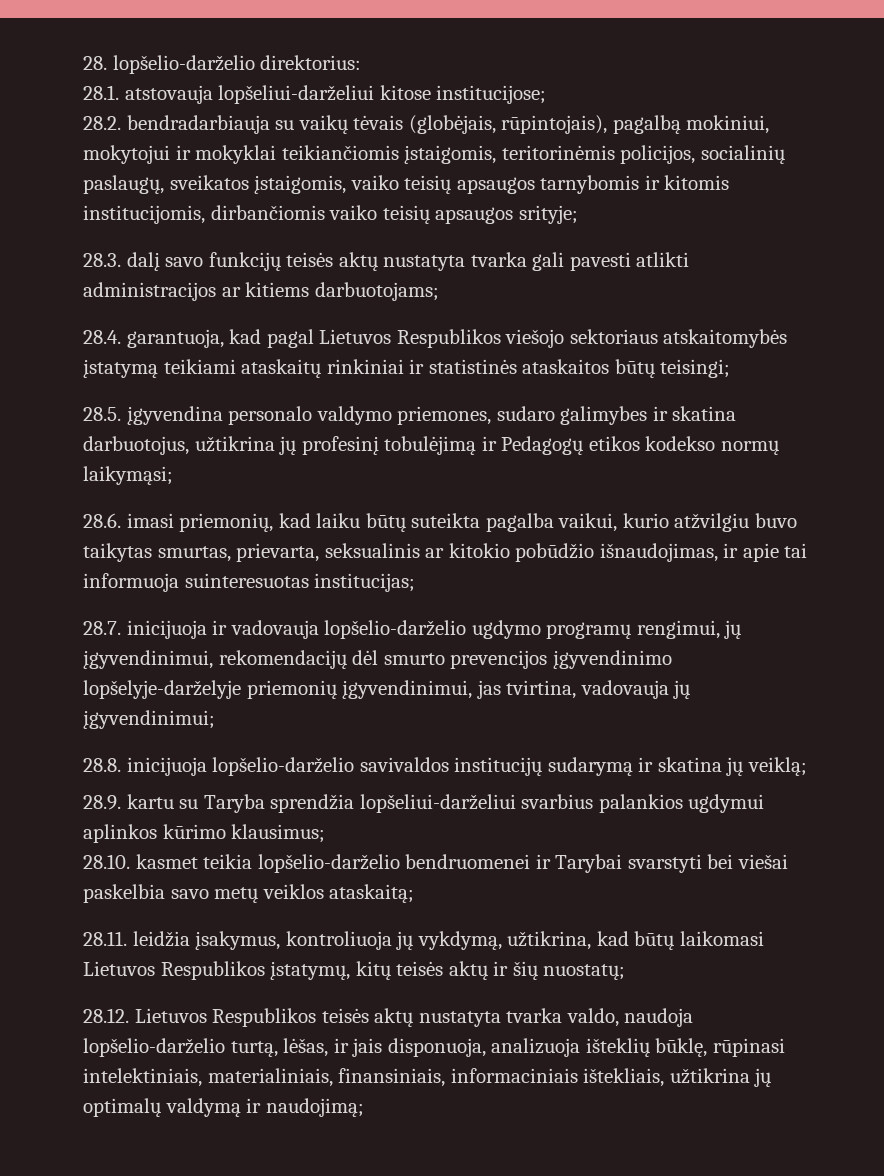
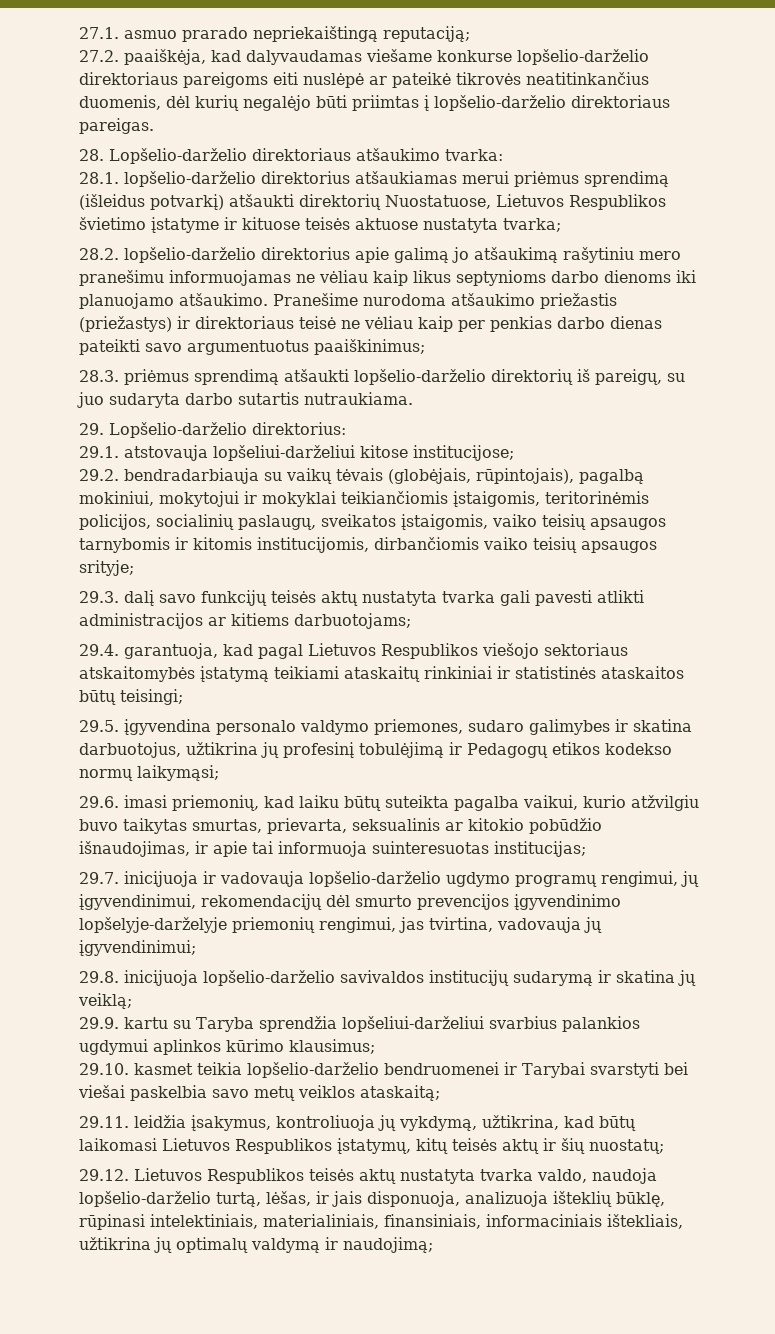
- 28. lopšelio-darželio direktorius:
+ 27.1. asmuo prarado nepriekaištingą reputaciją;
+ 27.2. paaiškėja, kad dalyvaudamas viešame konkurse lopšelio-darželio direktoriaus pareigoms eiti nuslėpė ar pateikė tikrovės neatitinkančius duomenis, dėl kurių negalėjo būti priimtas į lopšelio-darželio direktoriaus pareigas.
+ 28. Lopšelio-darželio direktoriaus atšaukimo tvarka:
+ 28.1. lopšelio-darželio direktorius atšaukiamas merui priėmus sprendimą (išleidus potvarkį) atšaukti direktorių Nuostatuose, Lietuvos Respublikos švietimo įstatyme ir kituose teisės aktuose nustatyta tvarka;
+ 28.2. lopšelio-darželio direktorius apie galimą jo atšaukimą rašytiniu mero pranešimu informuojamas ne vėliau kaip likus septynioms darbo dienoms iki planuojamo atšaukimo. Pranešime nurodoma atšaukimo priežastis (priežastys) ir direktoriaus teisė ne vėliau kaip per penkias darbo dienas pateikti savo argumentuotus paaiškinimus;
+ 28.3. priėmus sprendimą atšaukti lopšelio-darželio direktorių iš pareigų, su juo sudaryta darbo sutartis nutraukiama.
+ 29. Lopšelio-darželio direktorius:
- 28.1. atstovauja lopšeliui-darželiui kitose institucijose;
+ 29.1. atstovauja lopšeliui-darželiui kitose institucijose;
- 28.2. bendradarbiauja su vaikų tėvais (globėjais, rūpintojais), pagalbą mokiniui, mokytojui ir mokyklai teikiančiomis įstaigomis, teritorinėmis policijos, socialinių paslaugų, sveikatos įstaigomis, vaiko teisių apsaugos tarnybomis ir kitomis institucijomis, dirbančiomis vaiko teisių apsaugos srityje;
+ 29.2. bendradarbiauja su vaikų tėvais (globėjais, rūpintojais), pagalbą mokiniui, mokytojui ir mokyklai teikiančiomis įstaigomis, teritorinėmis policijos, socialinių paslaugų, sveikatos įstaigomis, vaiko teisių apsaugos tarnybomis ir kitomis institucijomis, dirbančiomis vaiko teisių apsaugos srityje;
- 28.3. dalį savo funkcijų teisės aktų nustatyta tvarka gali pavesti atlikti administracijos ar kitiems darbuotojams;
+ 29.3. dalį savo funkcijų teisės aktų nustatyta tvarka gali pavesti atlikti administracijos ar kitiems darbuotojams;
- 28.4. garantuoja, kad pagal Lietuvos Respublikos viešojo sektoriaus atskaitomybės įstatymą teikiami ataskaitų rinkiniai ir statistinės ataskaitos būtų teisingi;
+ 29.4. garantuoja, kad pagal Lietuvos Respublikos viešojo sektoriaus atskaitomybės įstatymą teikiami ataskaitų rinkiniai ir statistinės ataskaitos būtų teisingi;
- 28.5. įgyvendina personalo valdymo priemones, sudaro galimybes ir skatina darbuotojus, užtikrina jų profesinį tobulėjimą ir Pedagogų etikos kodekso normų laikymąsi;
+ 29.5. įgyvendina personalo valdymo priemones, sudaro galimybes ir skatina darbuotojus, užtikrina jų profesinį tobulėjimą ir Pedagogų etikos kodekso normų laikymąsi;
- 28.6. imasi priemonių, kad laiku būtų suteikta pagalba vaikui, kurio atžvilgiu buvo taikytas smurtas, prievarta, seksualinis ar kitokio pobūdžio išnaudojimas, ir apie tai informuoja suinteresuotas institucijas;
+ 29.6. imasi priemonių, kad laiku būtų suteikta pagalba vaikui, kurio atžvilgiu buvo taikytas smurtas, prievarta, seksualinis ar kitokio pobūdžio išnaudojimas, ir apie tai informuoja suinteresuotas institucijas;
- 28.7. inicijuoja ir vadovauja lopšelio-darželio ugdymo programų rengimui, jų įgyvendinimui, rekomendacijų dėl smurto prevencijos įgyvendinimo lopšelyje-darželyje priemonių įgyvendinimui, jas tvirtina, vadovauja jų įgyvendinimui;
+ 29.7. inicijuoja ir vadovauja lopšelio-darželio ugdymo programų rengimui, jų įgyvendinimui, rekomendacijų dėl smurto prevencijos įgyvendinimo lopšelyje-darželyje priemonių rengimui, jas tvirtina, vadovauja jų įgyvendinimui;
- 28.8. inicijuoja lopšelio-darželio savivaldos institucijų sudarymą ir skatina jų veiklą;
+ 29.8. inicijuoja lopšelio-darželio savivaldos institucijų sudarymą ir skatina jų veiklą;
- 28.9. kartu su Taryba sprendžia lopšeliui-darželiui svarbius palankios ugdymui aplinkos kūrimo klausimus;
+ 29.9. kartu su Taryba sprendžia lopšeliui-darželiui svarbius palankios ugdymui aplinkos kūrimo klausimus;
- 28.10. kasmet teikia lopšelio-darželio bendruomenei ir Tarybai svarstyti bei viešai paskelbia savo metų veiklos ataskaitą;
+ 29.10. kasmet teikia lopšelio-darželio bendruomenei ir Tarybai svarstyti bei viešai paskelbia savo metų veiklos ataskaitą;
- 28.11. leidžia įsakymus, kontroliuoja jų vykdymą, užtikrina, kad būtų laikomasi Lietuvos Respublikos įstatymų, kitų teisės aktų ir šių nuostatų;
+ 29.11. leidžia įsakymus, kontroliuoja jų vykdymą, užtikrina, kad būtų laikomasi Lietuvos Respublikos įstatymų, kitų teisės aktų ir šių nuostatų;
- 28.12. Lietuvos Respublikos teisės aktų nustatyta tvarka valdo, naudoja lopšelio-darželio turtą, lėšas, ir jais disponuoja, analizuoja išteklių būklę, rūpinasi intelektiniais, materialiniais, finansiniais, informaciniais ištekliais, užtikrina jų optimalų valdymą ir naudojimą;
+ 29.12. Lietuvos Respublikos teisės aktų nustatyta tvarka valdo, naudoja lopšelio-darželio turtą, lėšas, ir jais disponuoja, analizuoja išteklių būklę, rūpinasi intelektiniais, materialiniais, finansiniais, informaciniais ištekliais, užtikrina jų optimalų valdymą ir naudojimą;

